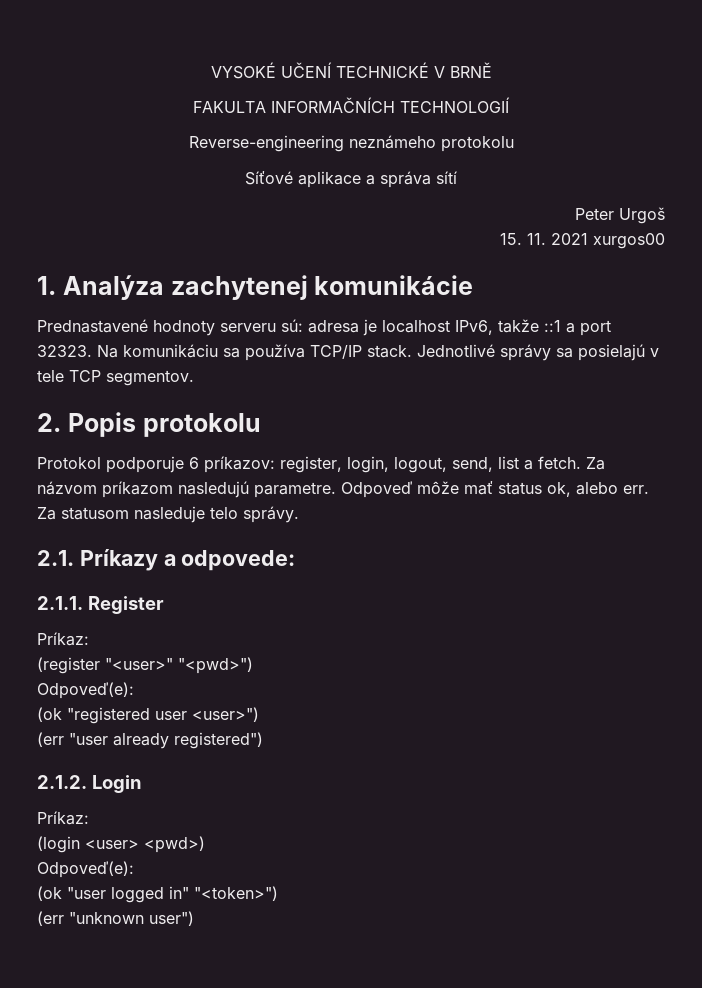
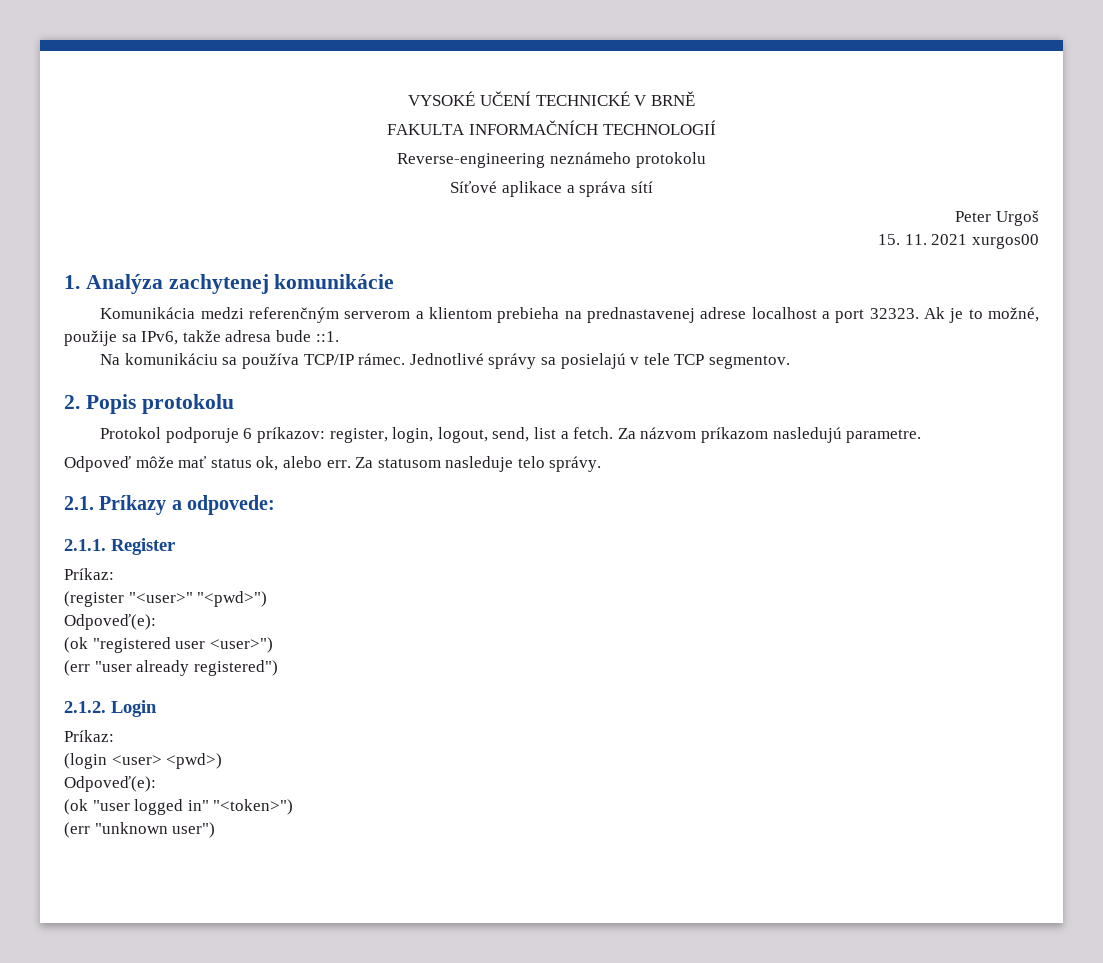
- Prednastavené hodnoty serveru sú: adresa je localhost IPv6, takže ::1 a port 32323. Na komunikáciu sa používa TCP/IP stack.
+ Komunikácia medzi referenčným serverom a klientom prebieha na prednastavenej adrese localhost a port 32323. Ak je to možné, použije sa IPv6, takže adresa bude ::1.
+ Na komunikáciu sa používa TCP/IP rámec.
- Za názvom príkazom nasledujú parametre. Odpoveď môže mať status ok, alebo err.
+ Za názvom príkazom nasledujú parametre.
+ Odpoveď môže mať status ok, alebo err.

